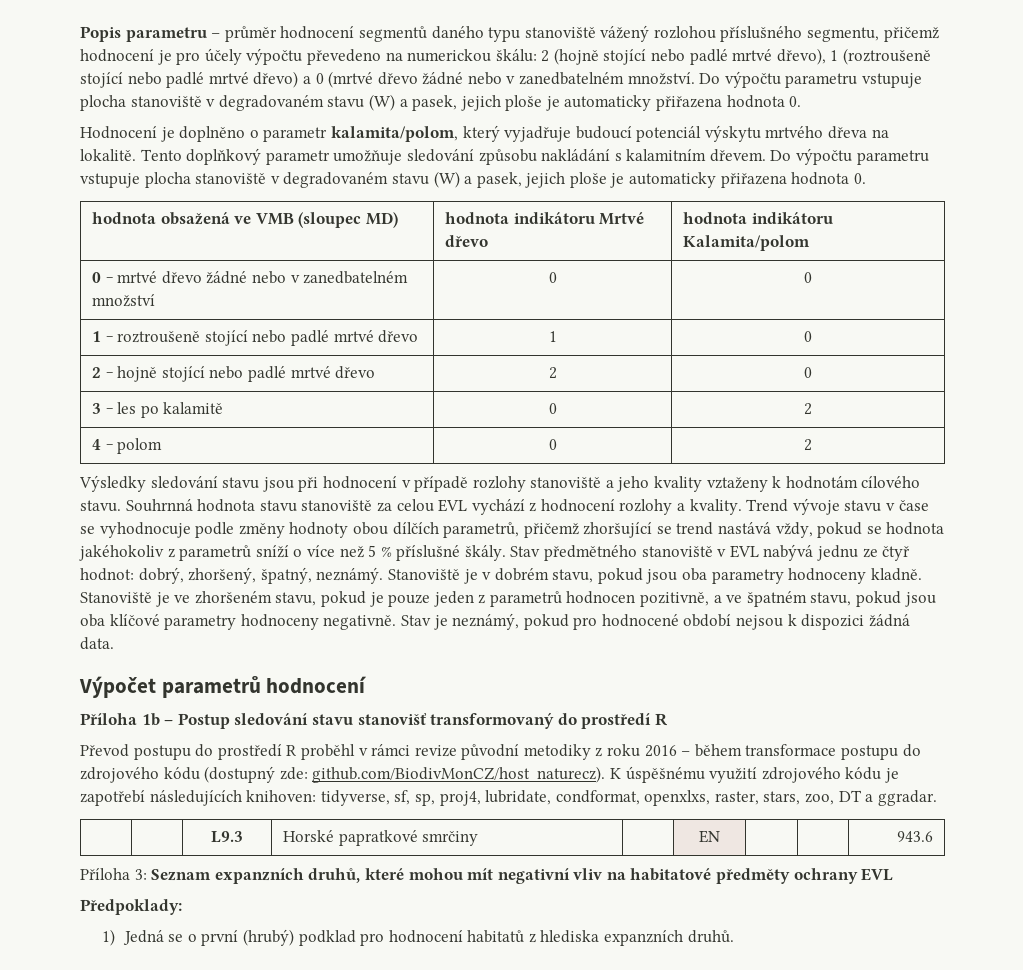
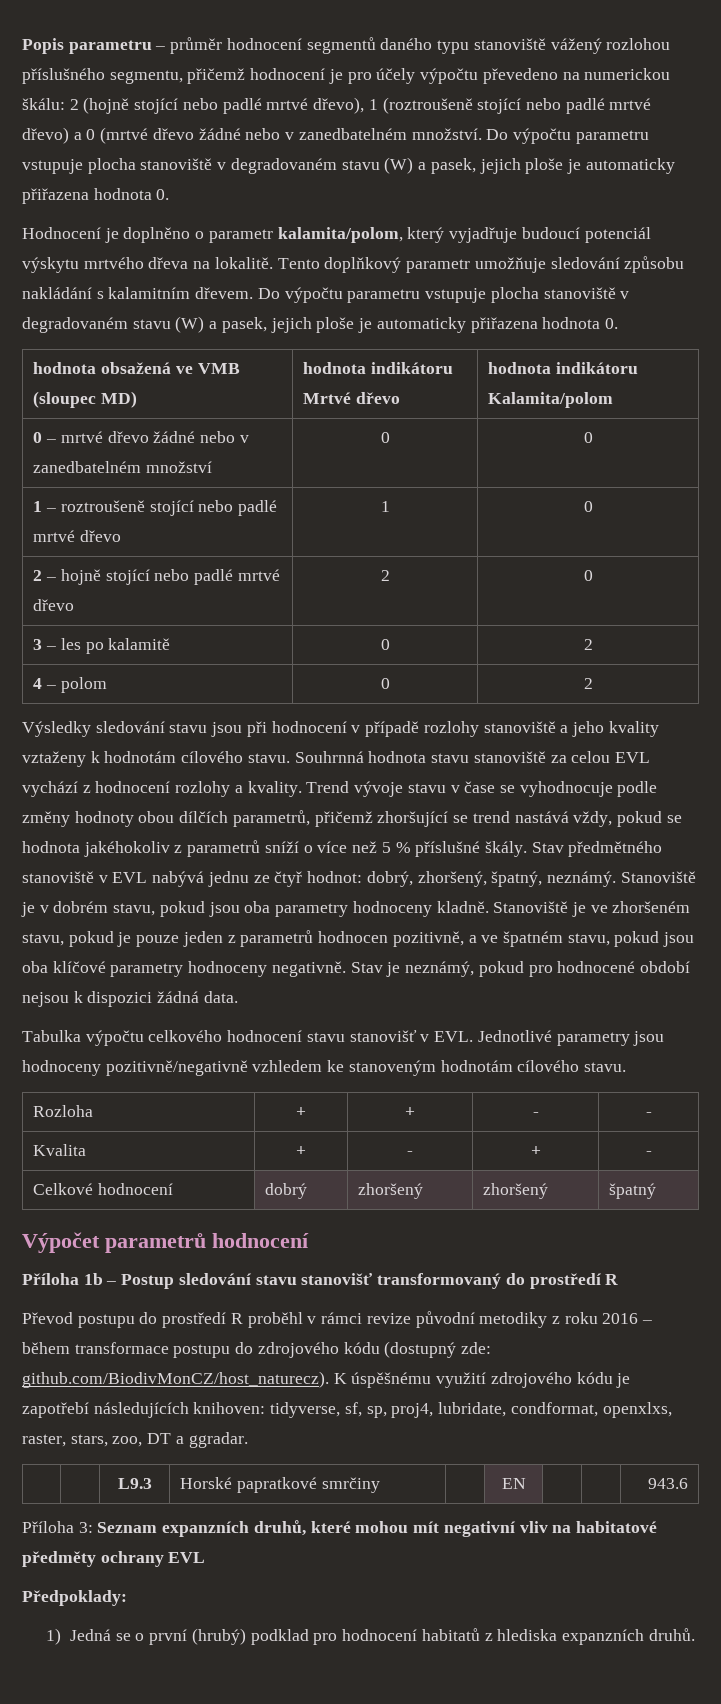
+ Tabulka výpočtu celkového hodnocení stavu stanovišť v EVL. Jednotlivé parametry jsou hodnoceny pozitivně/negativně vzhledem ke stanoveným hodnotám cílového stavu.
+ Rozloha | + | + | - | -
+ Kvalita | + | - | + | -
+ Celkové hodnocení | dobrý | zhoršený | zhoršený | špatný

